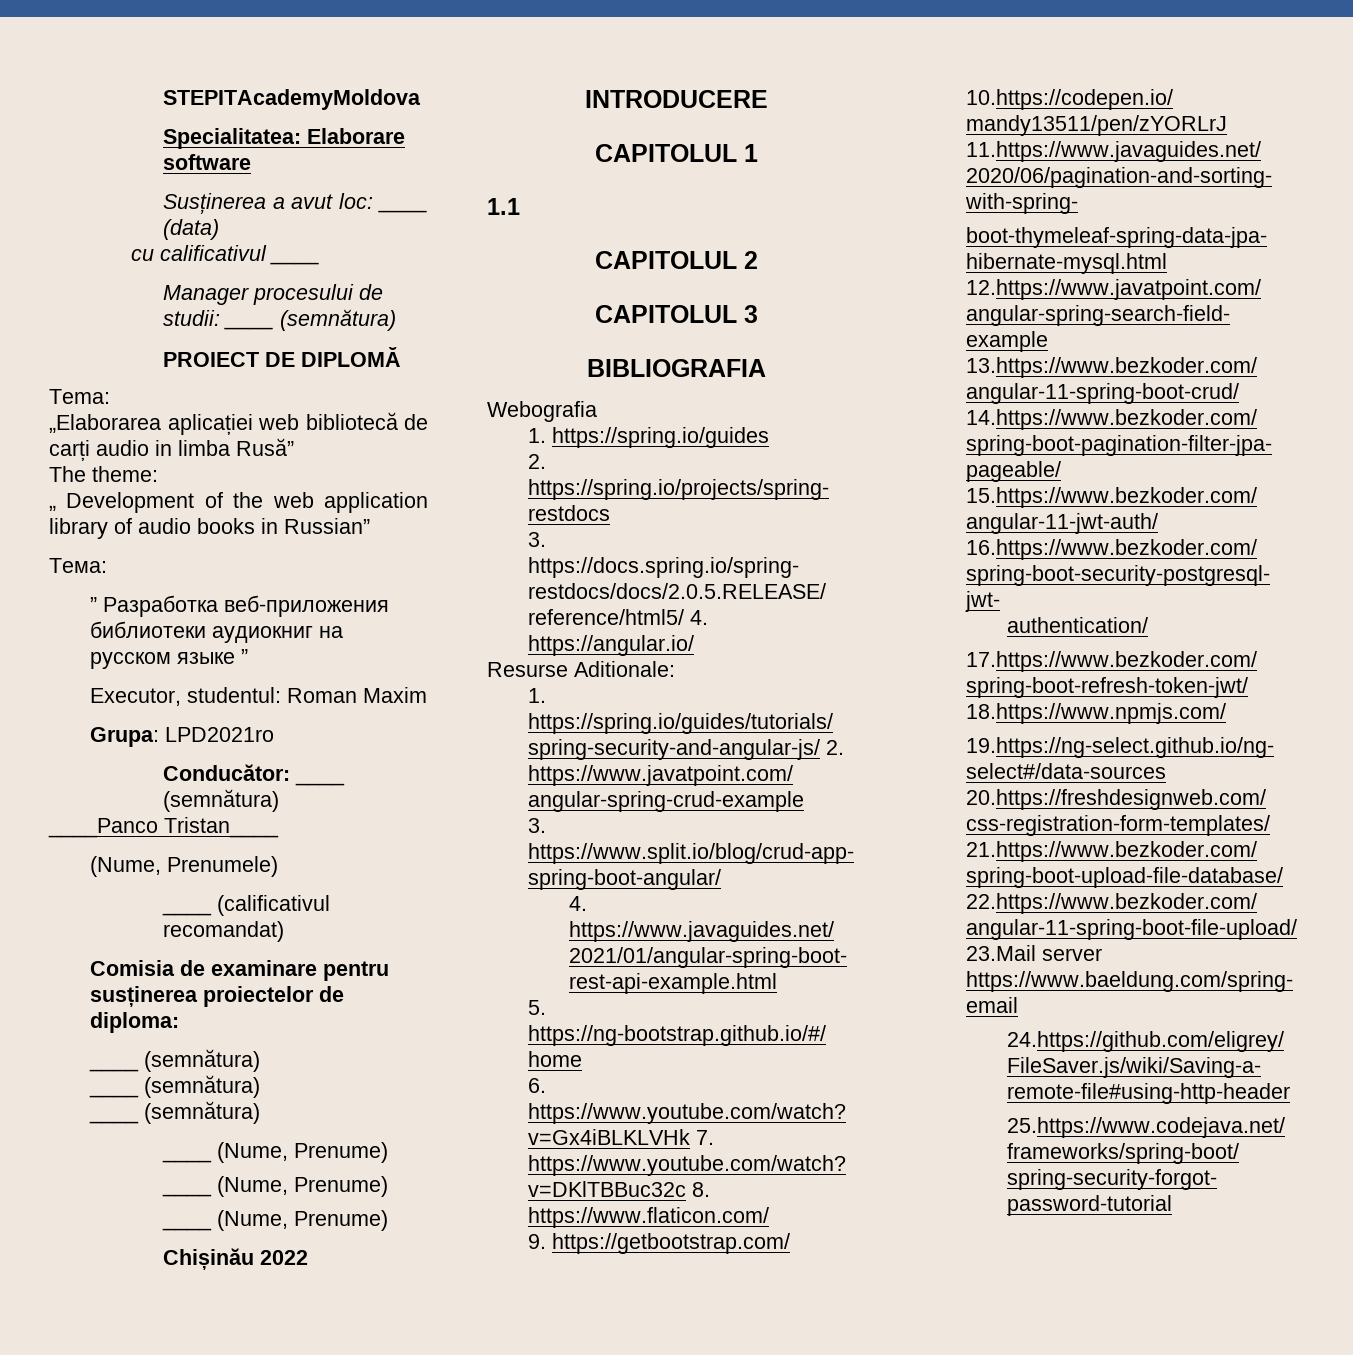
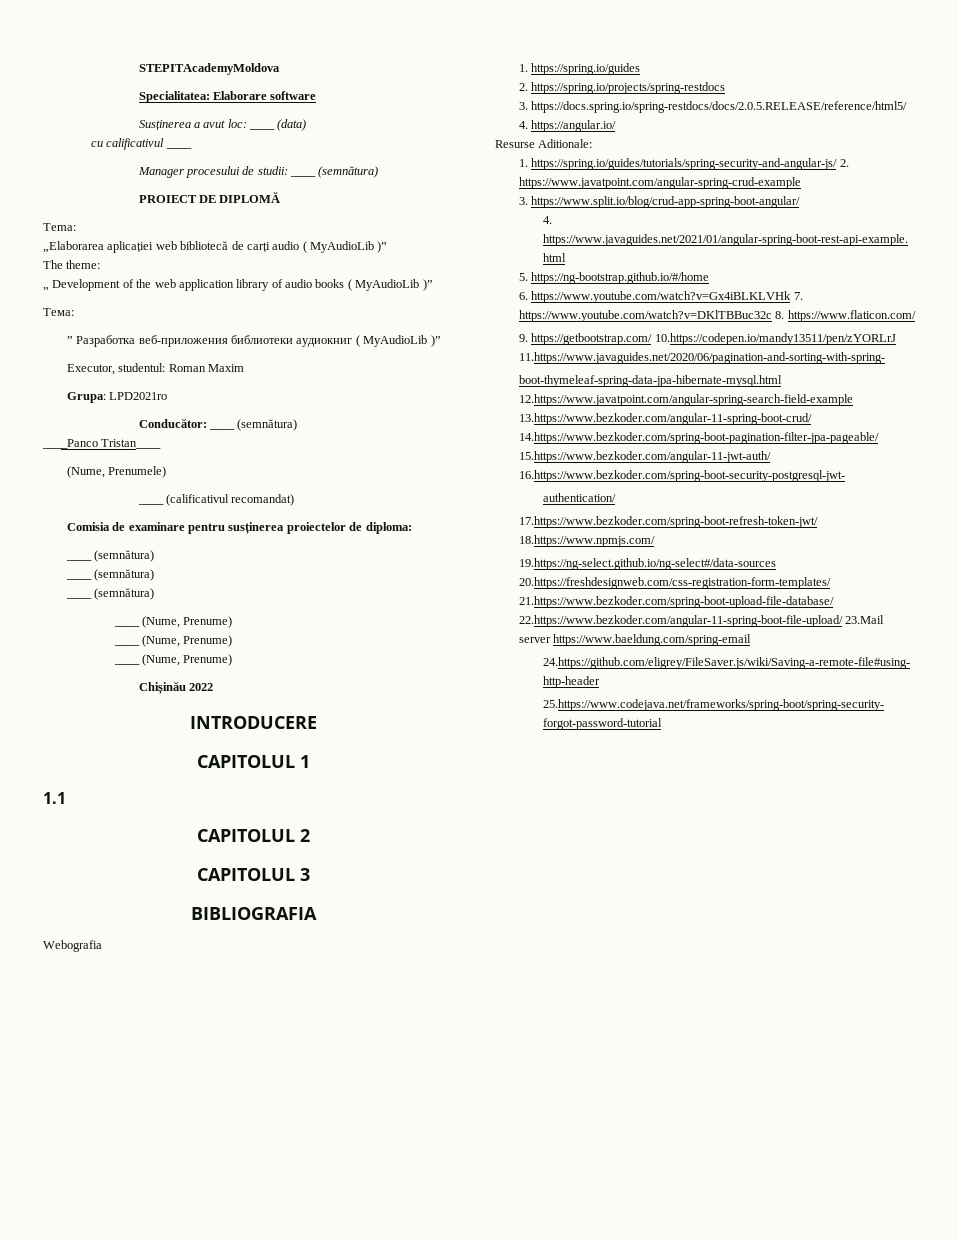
- „Elaborarea aplicației web bibliotecă de carți audio in limba Rusă”
+ „Elaborarea aplicației web bibliotecă de carți audio ( MyAudioLib )”
- „ Development of the web application library of audio books in Russian”
+ „ Development of the web application library of audio books ( MyAudioLib )”
- ” Разработка веб-приложения библиотеки аудиокниг на русском языке ”
+ ” Разработка веб-приложения библиотеки аудиокниг ( MyAudioLib )”

